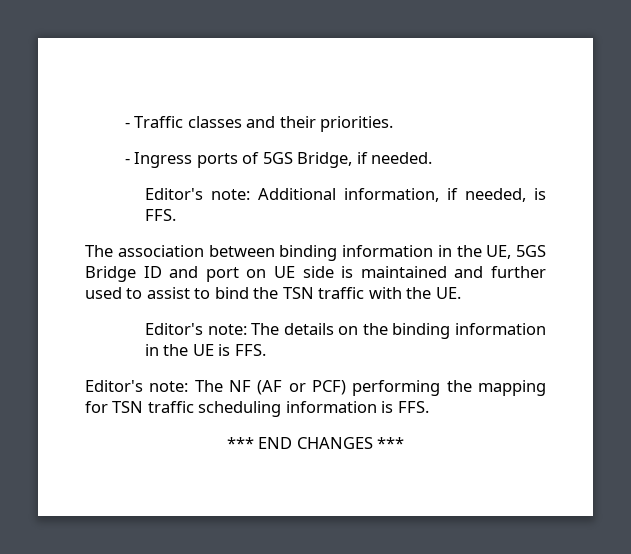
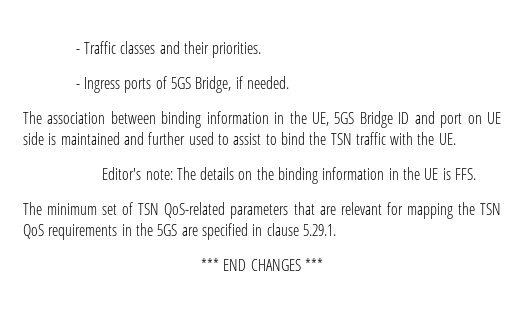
- Editor's note: Additional information, if needed, is FFS.
- Editor's note: The NF (AF or PCF) performing the mapping for TSN traffic scheduling information is FFS.
+ The minimum set of TSN QoS-related parameters that are relevant for mapping the TSN QoS requirements in the 5GS are specified in clause 5.29.1.

